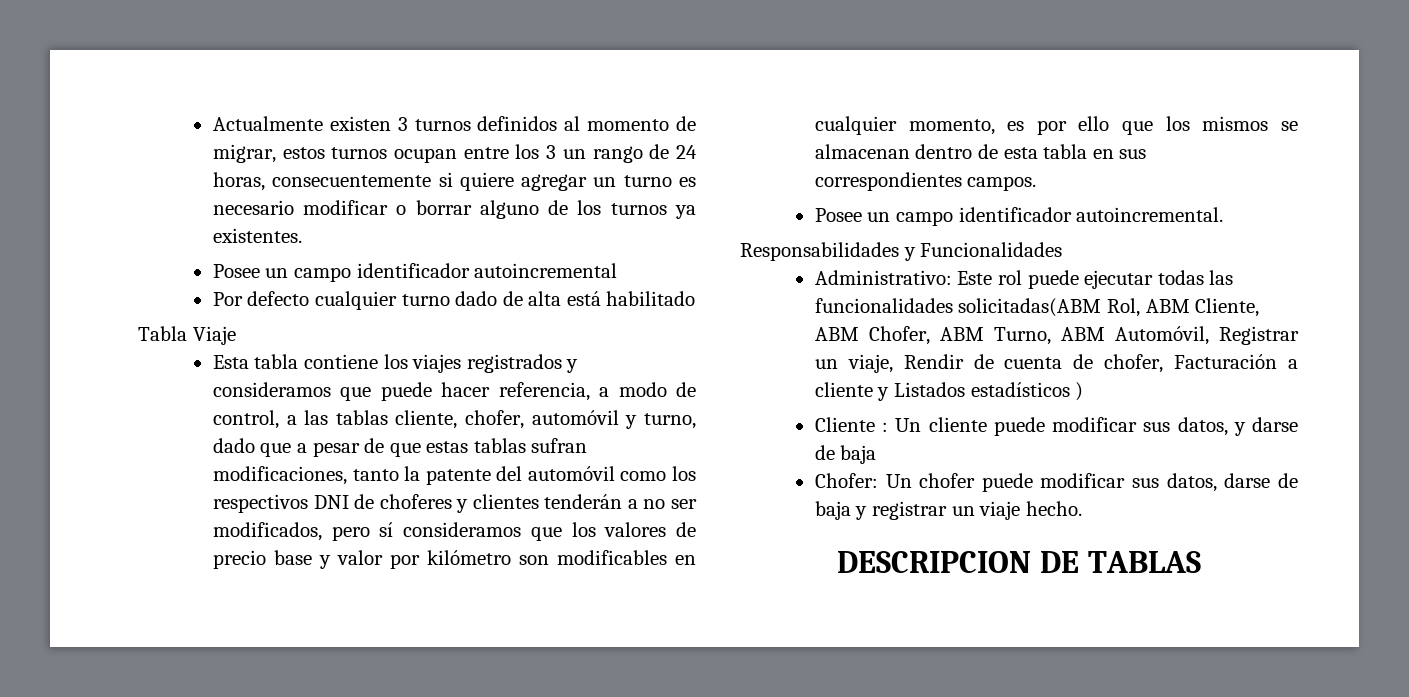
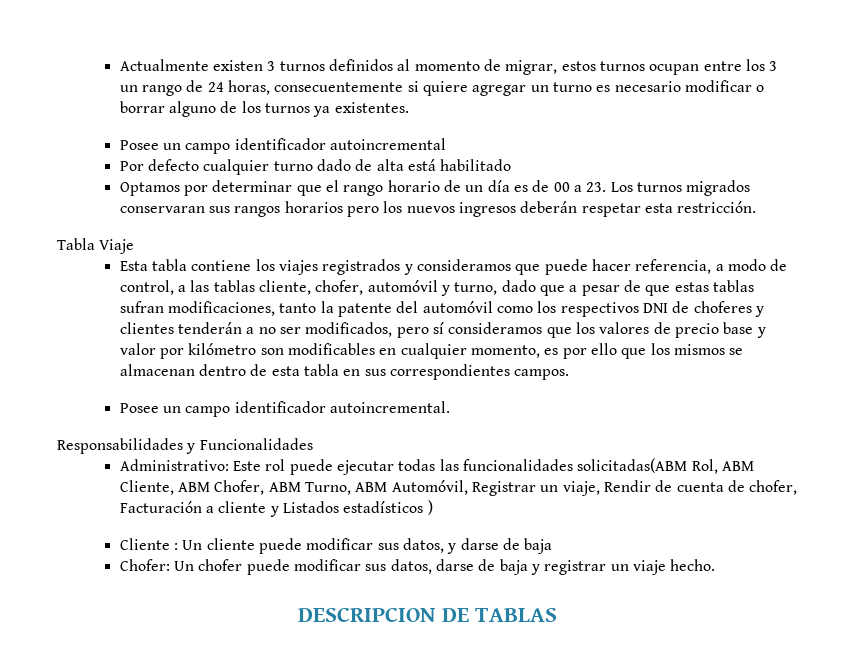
+ Optamos por determinar que el rango horario de un día es de 00 a 23. Los turnos migrados conservaran sus rangos horarios pero los nuevos ingresos deberán respetar esta restricción.

